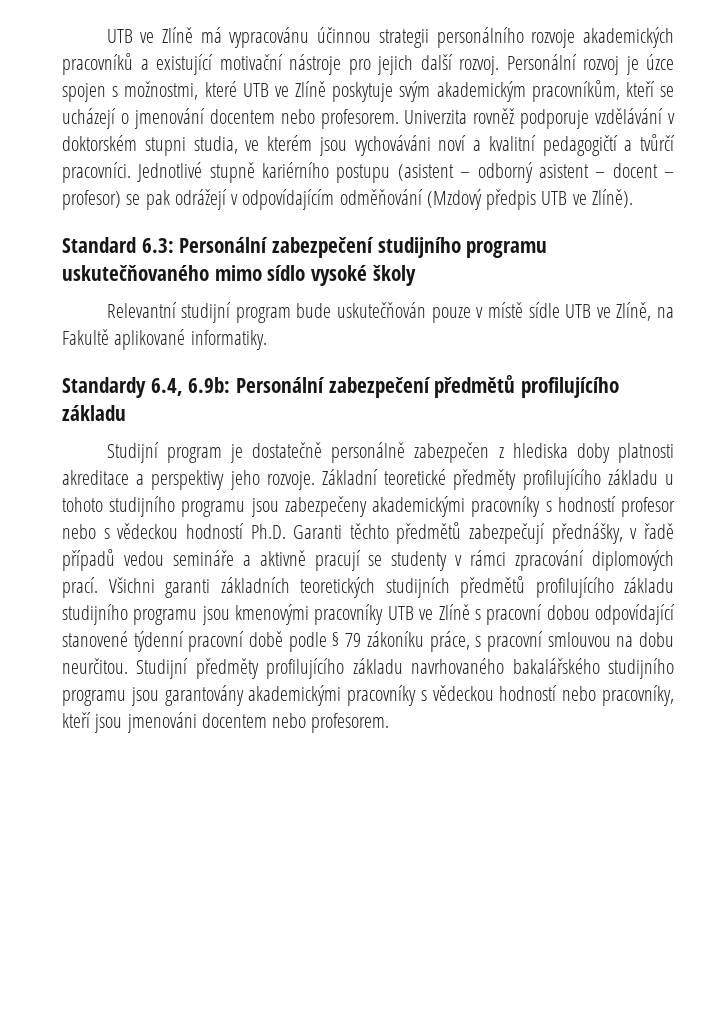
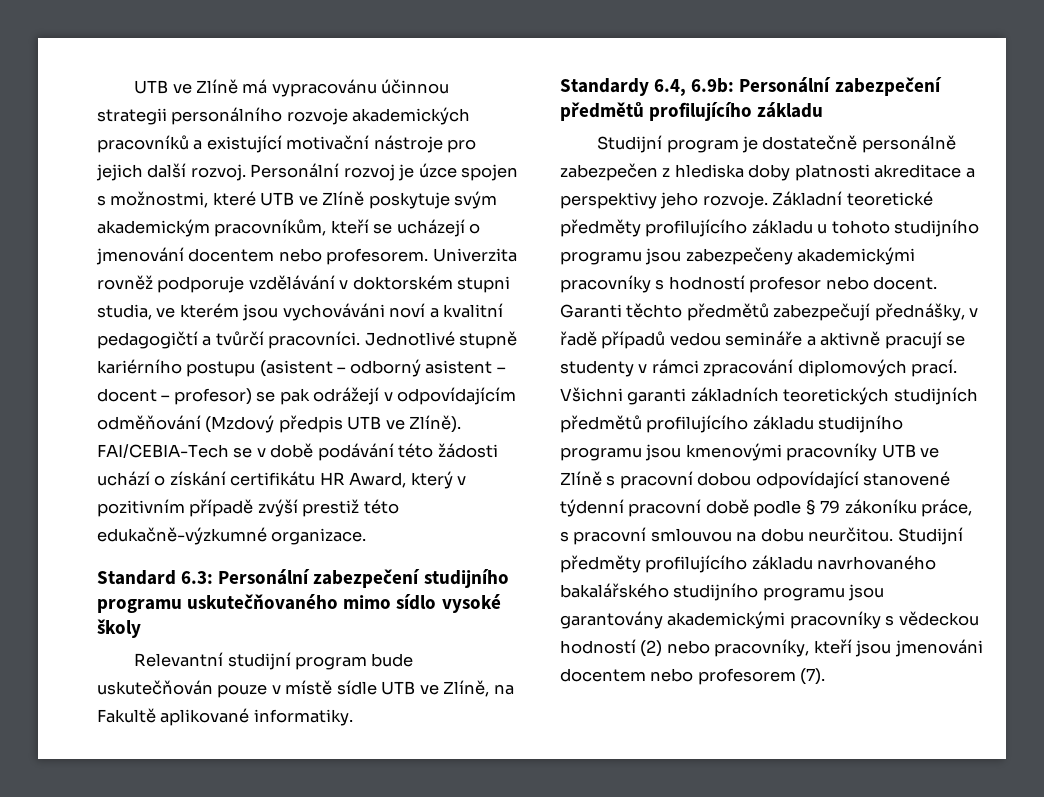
+ FAI/CEBIA-Tech se v době podávání této žádosti uchází o získání certifikátu HR Award, který v pozitivním případě zvýší prestiž této edukačně-výzkumné organizace.
- Základní teoretické předměty profilujícího základu u tohoto studijního programu jsou zabezpečeny akademickými pracovníky s hodností profesor nebo s vědeckou hodností Ph.D. Garanti těchto předmětů zabezpečují přednášky, v řadě případů vedou semináře a aktivně pracují se studenty v rámci zpracování diplomových prací.
+ Základní teoretické předměty profilujícího základu u tohoto studijního programu jsou zabezpečeny akademickými pracovníky s hodností profesor nebo docent. Garanti těchto předmětů zabezpečují přednášky, v řadě případů vedou semináře a aktivně pracují se studenty v rámci zpracování diplomových prací.
- Studijní předměty profilujícího základu navrhovaného bakalářského studijního programu jsou garantovány akademickými pracovníky s vědeckou hodností nebo pracovníky, kteří jsou jmenováni docentem nebo profesorem.
+ Studijní předměty profilujícího základu navrhovaného bakalářského studijního programu jsou garantovány akademickými pracovníky s vědeckou hodností (2) nebo pracovníky, kteří jsou jmenováni docentem nebo profesorem (7).

